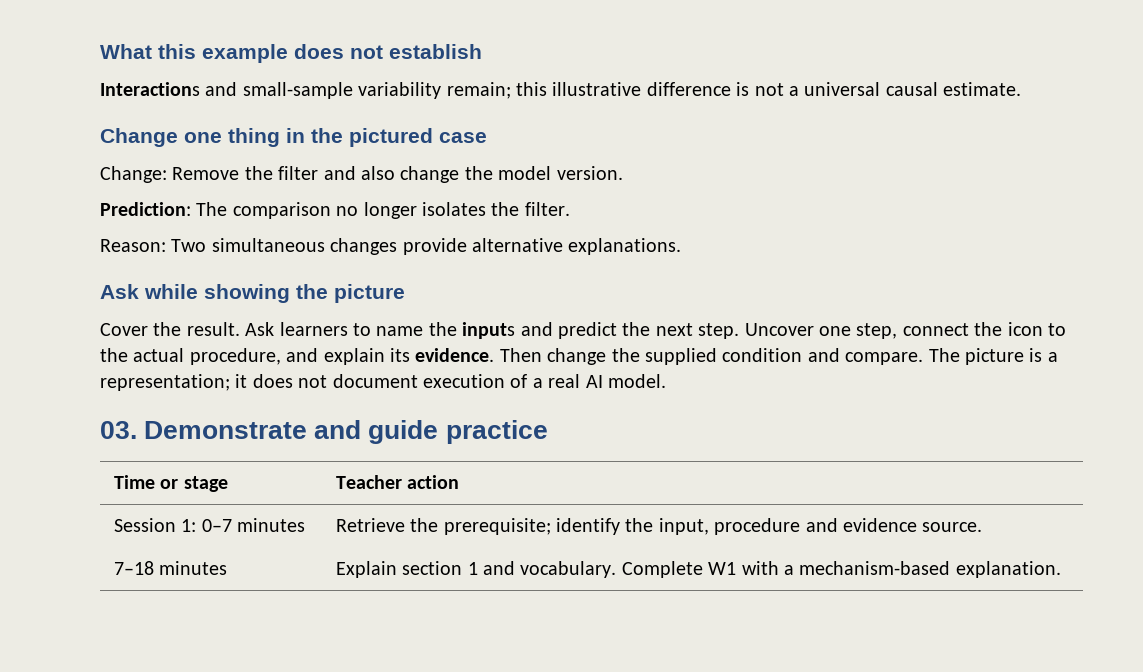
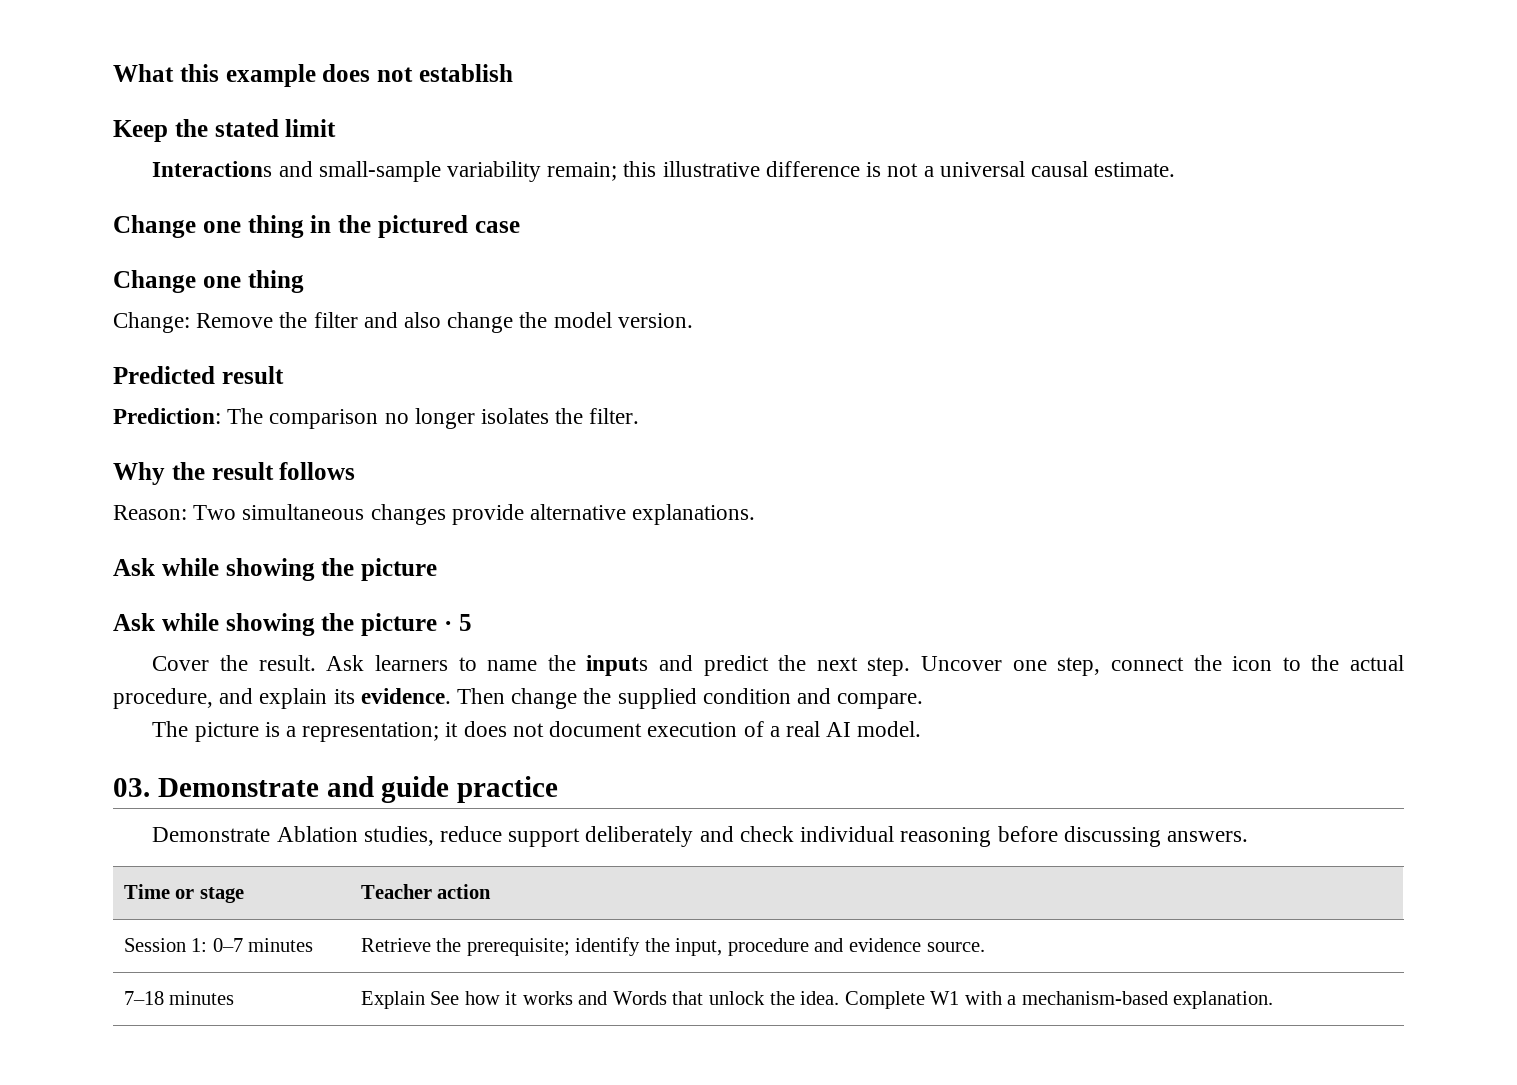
+ Keep the stated limit
  Change one thing in the pictured case
+ Change one thing
+ Predicted result
+ Why the result follows
+ Ask while showing the picture · 5
- Then change the supplied condition and compare. The picture is a representation; it does not document execution of a real AI model.
+ Then change the supplied condition and compare.
+ The picture is a representation; it does not document execution of a real AI model.
+ Demonstrate Ablation studies, reduce support deliberately and check individual reasoning before discussing answers.
- 7–18 minutes | Explain section 1 and vocabulary. Complete W1 with a mechanism-based explanation.
+ 7–18 minutes | Explain See how it works and Words that unlock the idea. Complete W1 with a mechanism-based explanation.

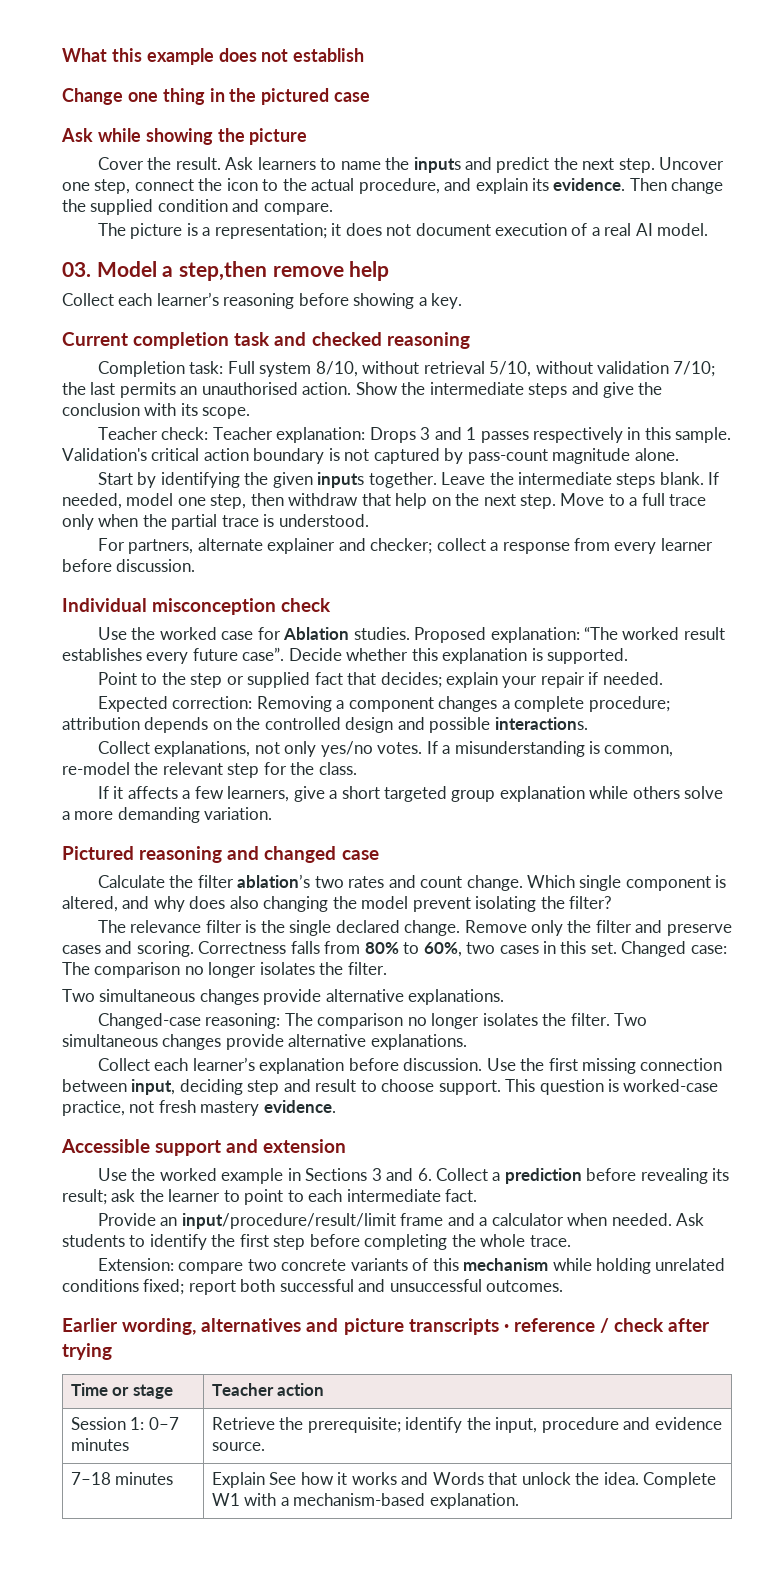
- Keep the stated limit
- Interactions and small-sample variability remain; this illustrative difference is not a universal causal estimate.
  Change one thing in the pictured case
- Change one thing
- Change: Remove the filter and also change the model version.
- Predicted result
- Prediction: The comparison no longer isolates the filter.
- Why the result follows
- Reason: Two simultaneous changes provide alternative explanations.
  Ask while showing the picture
- Ask while showing the picture · 5
- 03. Demonstrate and guide practice
- Demonstrate Ablation studies, reduce support deliberately and check individual reasoning before discussing answers.
+ 03. Model a step,then remove help
+ Collect each learner’s reasoning before showing a key.
+ Current completion task and checked reasoning
+ Completion task: Full system 8/10, without retrieval 5/10, without validation 7/10; the last permits an unauthorised action. Show the intermediate steps and give the conclusion with its scope.
+ Teacher check: Teacher explanation: Drops 3 and 1 passes respectively in this sample. Validation's critical action boundary is not captured by pass-count magnitude alone.
+ Start by identifying the given inputs together. Leave the intermediate steps blank. If needed, model one step, then withdraw that help on the next step. Move to a full trace only when the partial trace is understood.
+ For partners, alternate explainer and checker; collect a response from every learner before discussion.
+ Individual misconception check
+ Use the worked case for Ablation studies. Proposed explanation: “The worked result establishes every future case”. Decide whether this explanation is supported.
+ Point to the step or supplied fact that decides; explain your repair if needed.
+ Expected correction: Removing a component changes a complete procedure; attribution depends on the controlled design and possible interactions.
+ Collect explanations, not only yes/no votes. If a misunderstanding is common, re-model the relevant step for the class.
+ If it affects a few learners, give a short targeted group explanation while others solve a more demanding variation.
+ Pictured reasoning and changed case
+ Calculate the filter ablation’s two rates and count change. Which single component is altered, and why does also changing the model prevent isolating the filter?
+ The relevance filter is the single declared change. Remove only the filter and preserve cases and scoring. Correctness falls from 80% to 60%, two cases in this set. Changed case: The comparison no longer isolates the filter.
+ Two simultaneous changes provide alternative explanations.
+ Changed-case reasoning: The comparison no longer isolates the filter. Two simultaneous changes provide alternative explanations.
+ Collect each learner’s explanation before discussion. Use the first missing connection between input, deciding step and result to choose support. This question is worked-case practice, not fresh mastery evidence.
+ Accessible support and extension
+ Use the worked example in Sections 3 and 6. Collect a prediction before revealing its result; ask the learner to point to each intermediate fact.
+ Provide an input/procedure/result/limit frame and a calculator when needed. Ask students to identify the first step before completing the whole trace.
+ Extension: compare two concrete variants of this mechanism while holding unrelated conditions fixed; report both successful and unsuccessful outcomes.
+ Earlier wording, alternatives and picture transcripts · reference / check after trying

